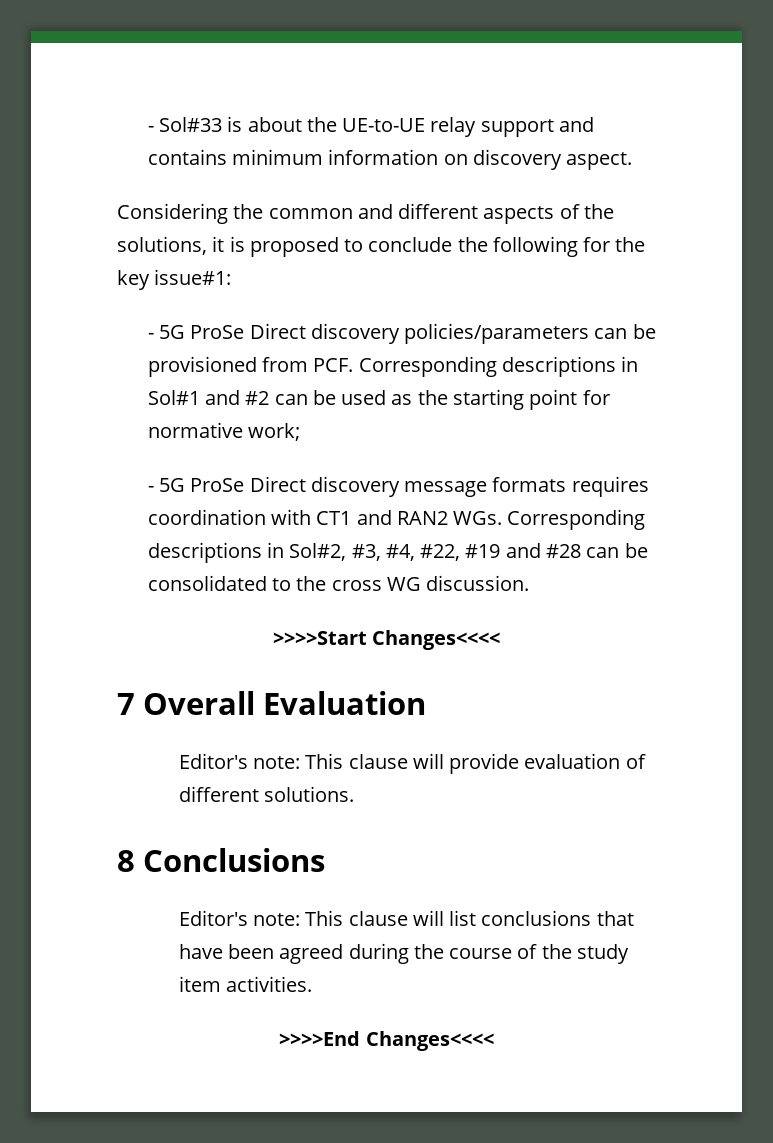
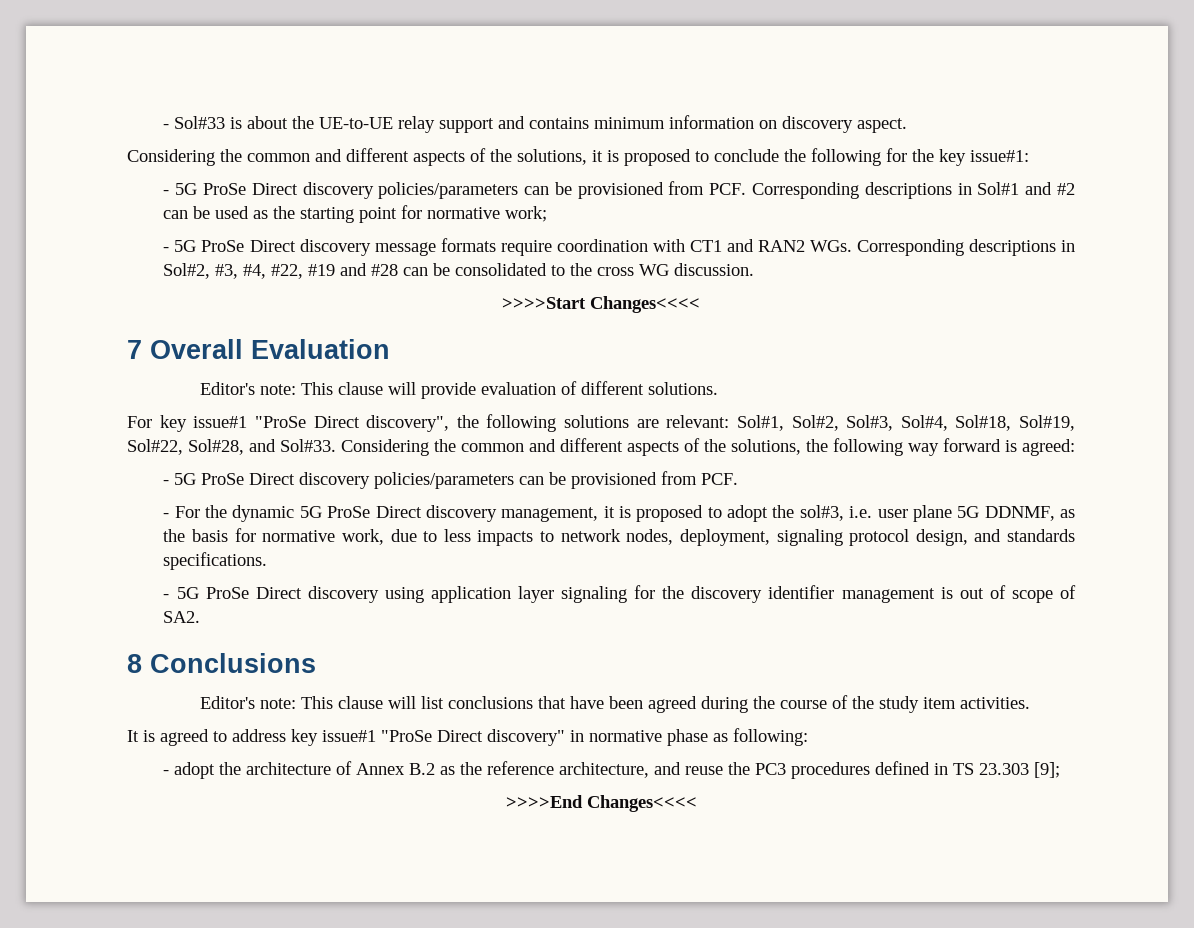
- - 5G ProSe Direct discovery message formats requires coordination with CT1 and RAN2 WGs. Corresponding descriptions in Sol#2, #3, #4, #22, #19 and #28 can be consolidated to the cross WG discussion.
+ - 5G ProSe Direct discovery message formats require coordination with CT1 and RAN2 WGs. Corresponding descriptions in Sol#2, #3, #4, #22, #19 and #28 can be consolidated to the cross WG discussion.
+ For key issue#1 "ProSe Direct discovery", the following solutions are relevant: Sol#1, Sol#2, Sol#3, Sol#4, Sol#18, Sol#19, Sol#22, Sol#28, and Sol#33. Considering the common and different aspects of the solutions, the following way forward is agreed:
+ - 5G ProSe Direct discovery policies/parameters can be provisioned from PCF.
+ - For the dynamic 5G ProSe Direct discovery management, it is proposed to adopt the sol#3, i.e. user plane 5G DDNMF, as the basis for normative work, due to less impacts to network nodes, deployment, signaling protocol design, and standards specifications.
+ - 5G ProSe Direct discovery using application layer signaling for the discovery identifier management is out of scope of SA2.
+ It is agreed to address key issue#1 "ProSe Direct discovery" in normative phase as following:
+ - adopt the architecture of Annex B.2 as the reference architecture, and reuse the PC3 procedures defined in TS 23.303 [9];

